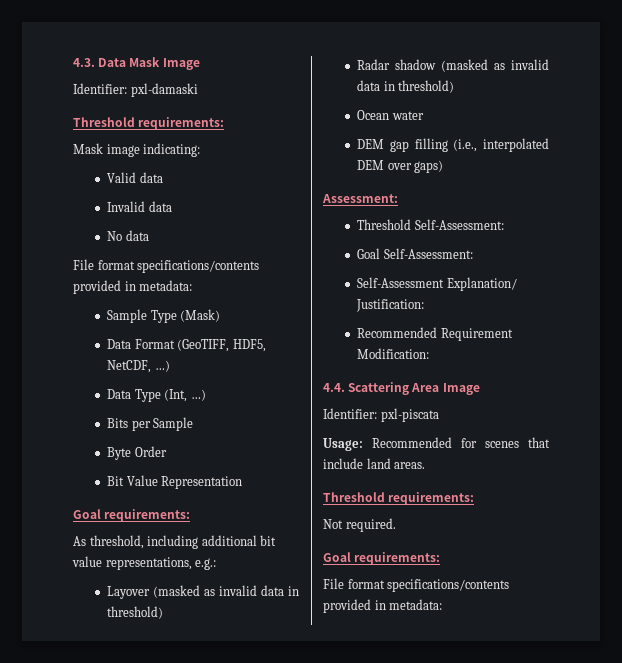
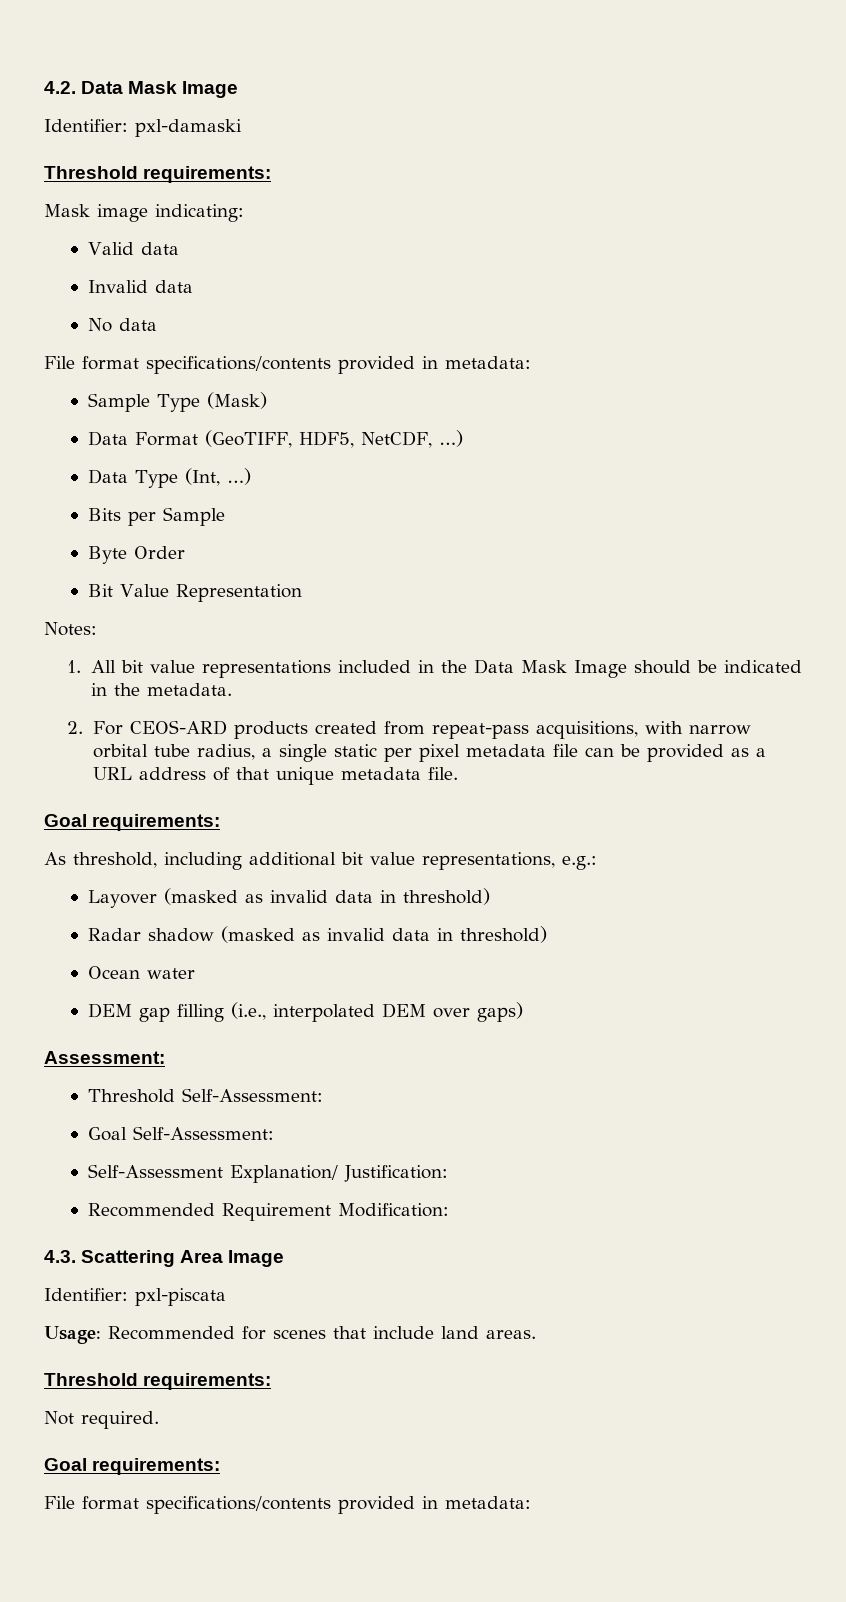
- 4.3. Data Mask Image
+ 4.2. Data Mask Image
+ Notes:
+ 1. All bit value representations included in the Data Mask Image should be indicated in the metadata.
+ 2. For CEOS-ARD products created from repeat-pass acquisitions, with narrow orbital tube radius, a single static per pixel metadata file can be provided as a URL address of that unique metadata file.
- 4.4. Scattering Area Image
+ 4.3. Scattering Area Image

